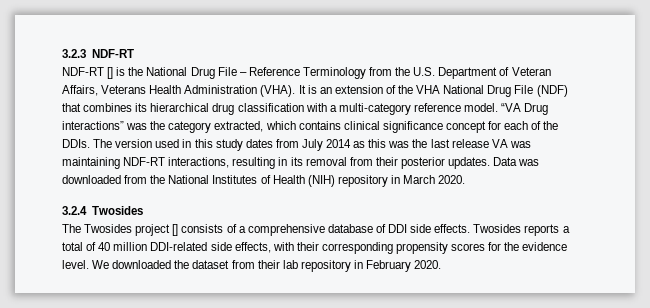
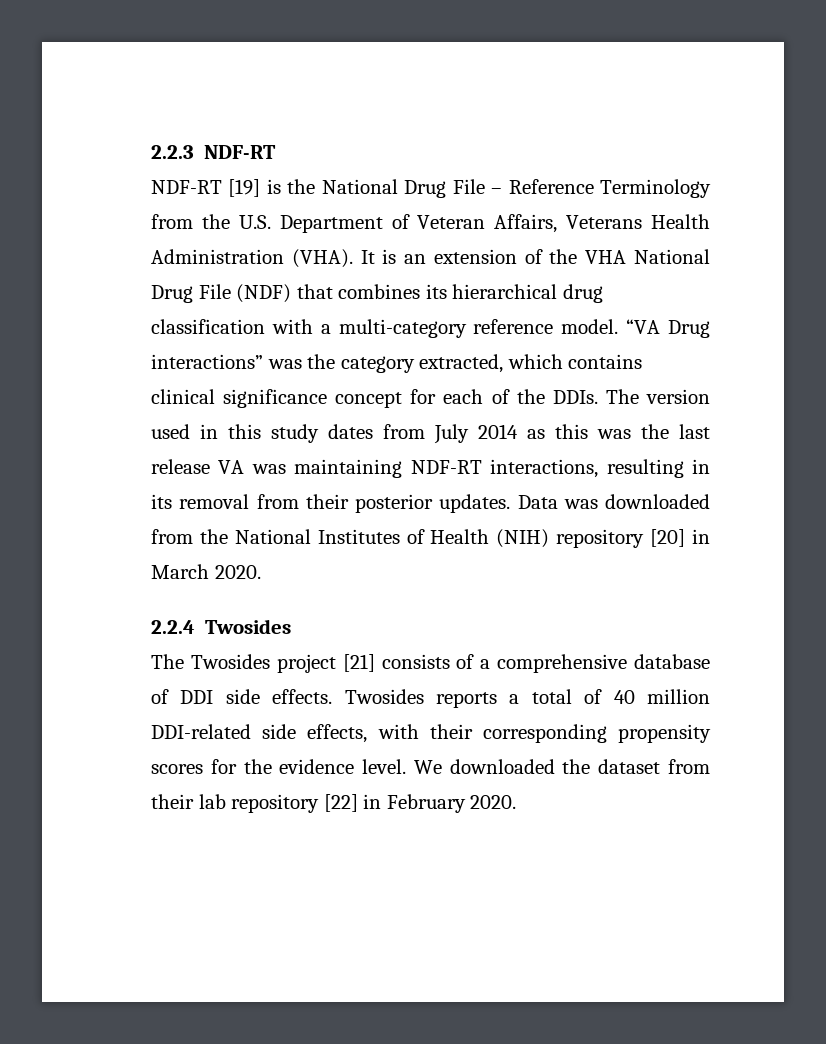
- 3.2.3 NDF-RT
+ 2.2.3 NDF-RT
- NDF-RT [] is the National Drug File – Reference Terminology from the U.S. Department of Veteran Affairs, Veterans Health Administration (VHA).
+ NDF-RT [19] is the National Drug File – Reference Terminology from the U.S. Department of Veteran Affairs, Veterans Health Administration (VHA).
- Data was downloaded from the National Institutes of Health (NIH) repository in March 2020.
+ Data was downloaded from the National Institutes of Health (NIH) repository [20] in March 2020.
- 3.2.4 Twosides
+ 2.2.4 Twosides
- The Twosides project [] consists of a comprehensive database of DDI side effects.
+ The Twosides project [21] consists of a comprehensive database of DDI side effects.
- We downloaded the dataset from their lab repository in February 2020.
+ We downloaded the dataset from their lab repository [22] in February 2020.

